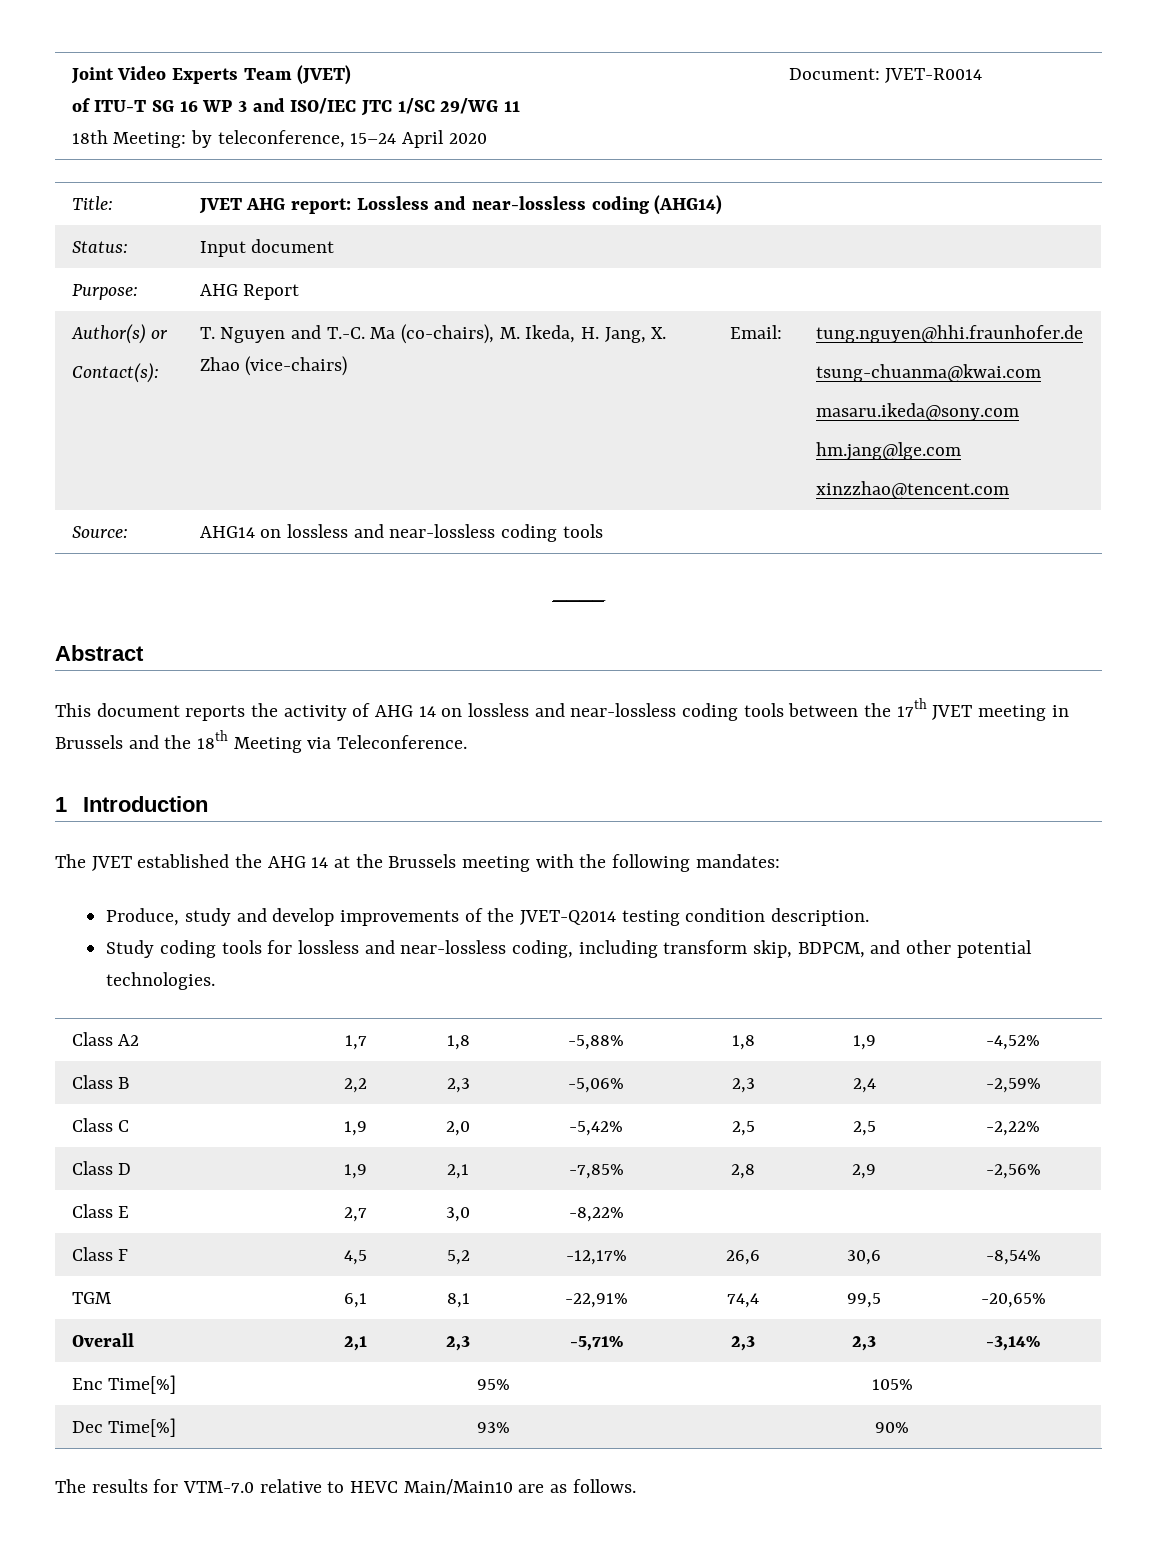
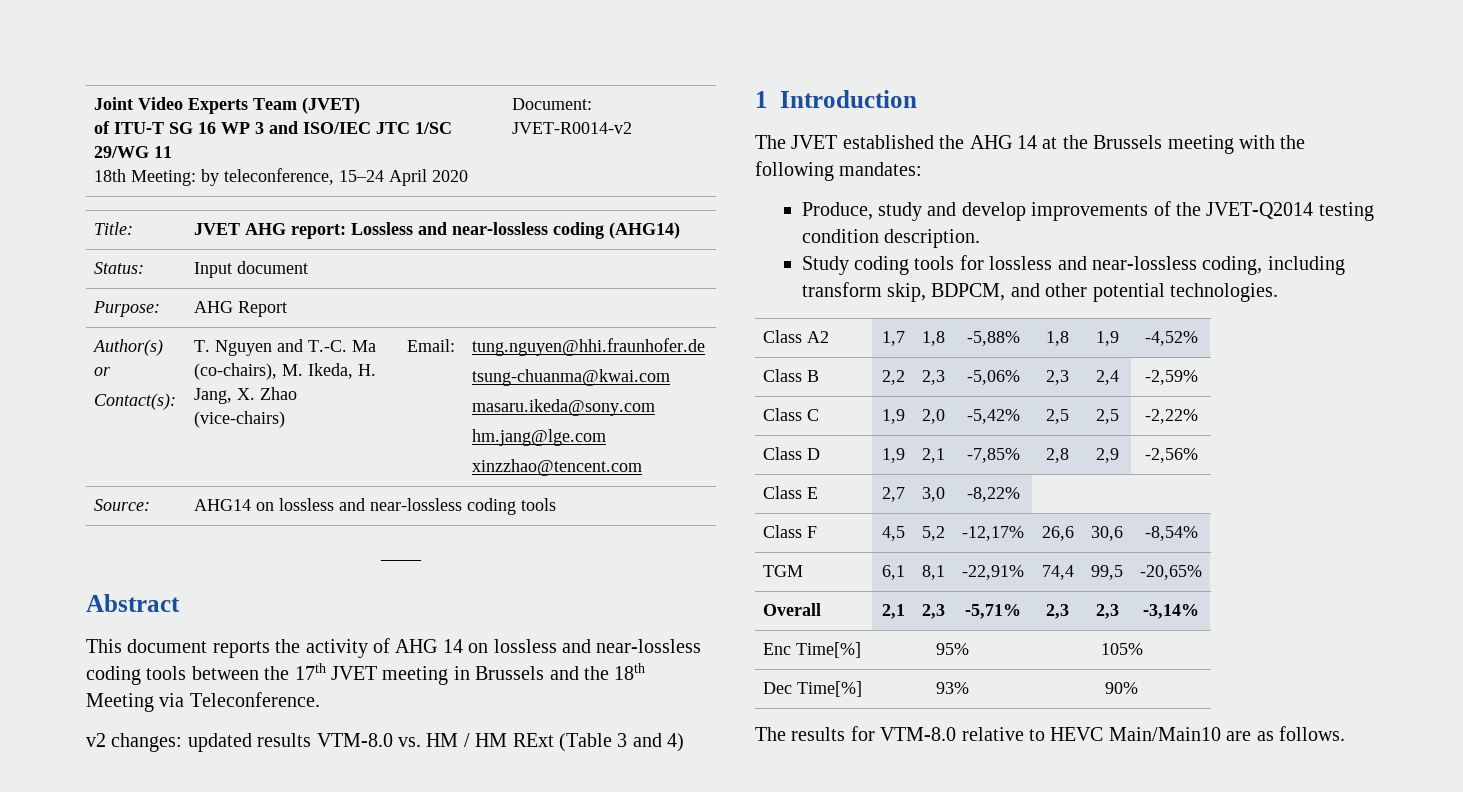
  Joint Video Experts Team (JVET)
  of ITU-T SG 16 WP 3 and ISO/IEC JTC 1/SC 29/WG 11
- 18th Meeting: by teleconference, 15–24 April 2020 | Document: JVET-R0014
+ 18th Meeting: by teleconference, 15–24 April 2020 | Document: JVET-R0014-v2
+ v2 changes: updated results VTM-8.0 vs. HM / HM RExt (Table 3 and 4)
- The results for VTM-7.0 relative to HEVC Main/Main10 are as follows.
+ The results for VTM-8.0 relative to HEVC Main/Main10 are as follows.

